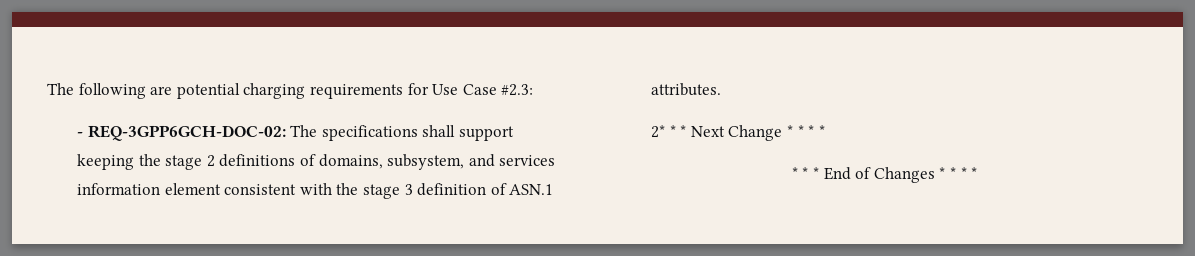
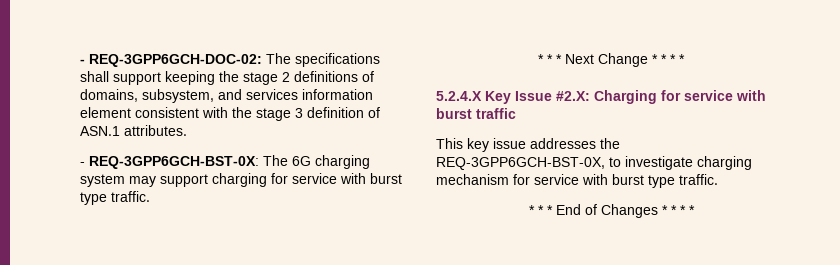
- The following are potential charging requirements for Use Case #2.3:
- 2* * * Next Change * * * *
+ - REQ-3GPP6GCH-BST-0X: The 6G charging system may support charging for service with burst type traffic.
+ * * * Next Change * * * *
+ 5.2.4.X Key Issue #2.X: Charging for service with burst traffic
+ This key issue addresses the REQ-3GPP6GCH-BST-0X, to investigate charging mechanism for service with burst type traffic.

